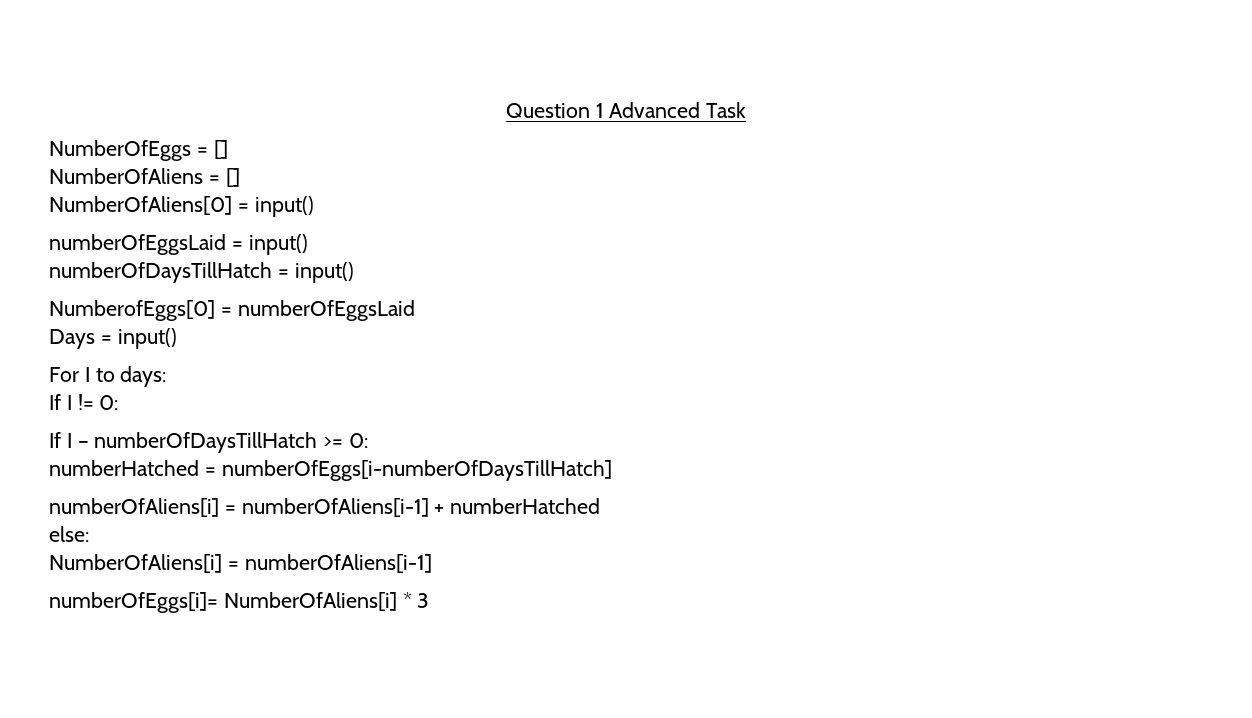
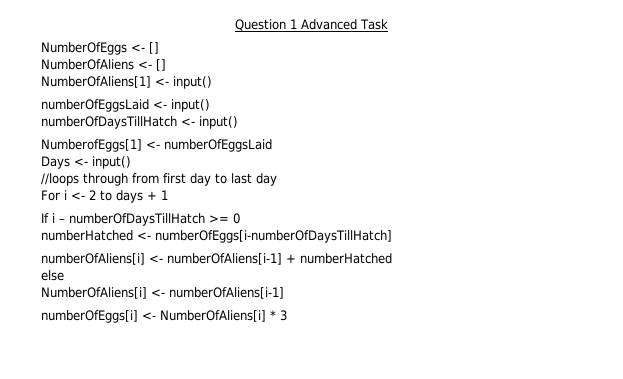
- NumberOfEggs = []
+ NumberOfEggs <- []
- NumberOfAliens = []
- NumberOfAliens[0] = input()
+ NumberOfAliens <- []
+ NumberOfAliens[1] <- input()
- numberOfEggsLaid = input()
+ numberOfEggsLaid <- input()
- numberOfDaysTillHatch = input()
- NumberofEggs[0] = numberOfEggsLaid
+ numberOfDaysTillHatch <- input()
+ NumberofEggs[1] <- numberOfEggsLaid
- Days = input()
- For I to days:
- If I != 0:
- If I – numberOfDaysTillHatch >= 0:
- numberHatched = numberOfEggs[i-numberOfDaysTillHatch]
+ Days <- input()
+ //loops through from first day to last day
+ For i <- 2 to days + 1
+ If i – numberOfDaysTillHatch >= 0
+ numberHatched <- numberOfEggs[i-numberOfDaysTillHatch]
- numberOfAliens[i] = numberOfAliens[i-1] + numberHatched
+ numberOfAliens[i] <- numberOfAliens[i-1] + numberHatched
- else:
- NumberOfAliens[i] = numberOfAliens[i-1]
+ else
+ NumberOfAliens[i] <- numberOfAliens[i-1]
- numberOfEggs[i]= NumberOfAliens[i] * 3
+ numberOfEggs[i] <- NumberOfAliens[i] * 3

